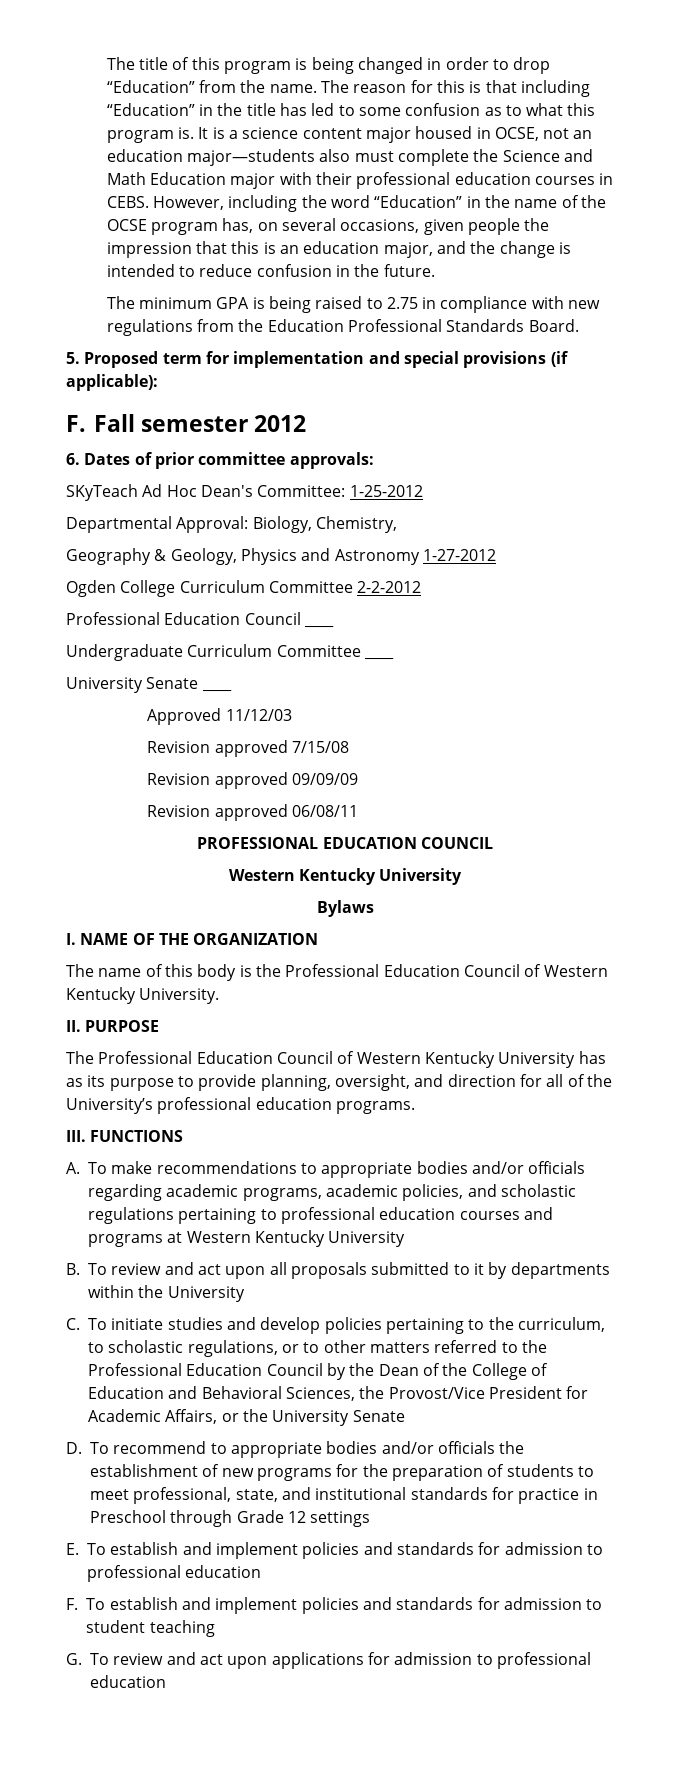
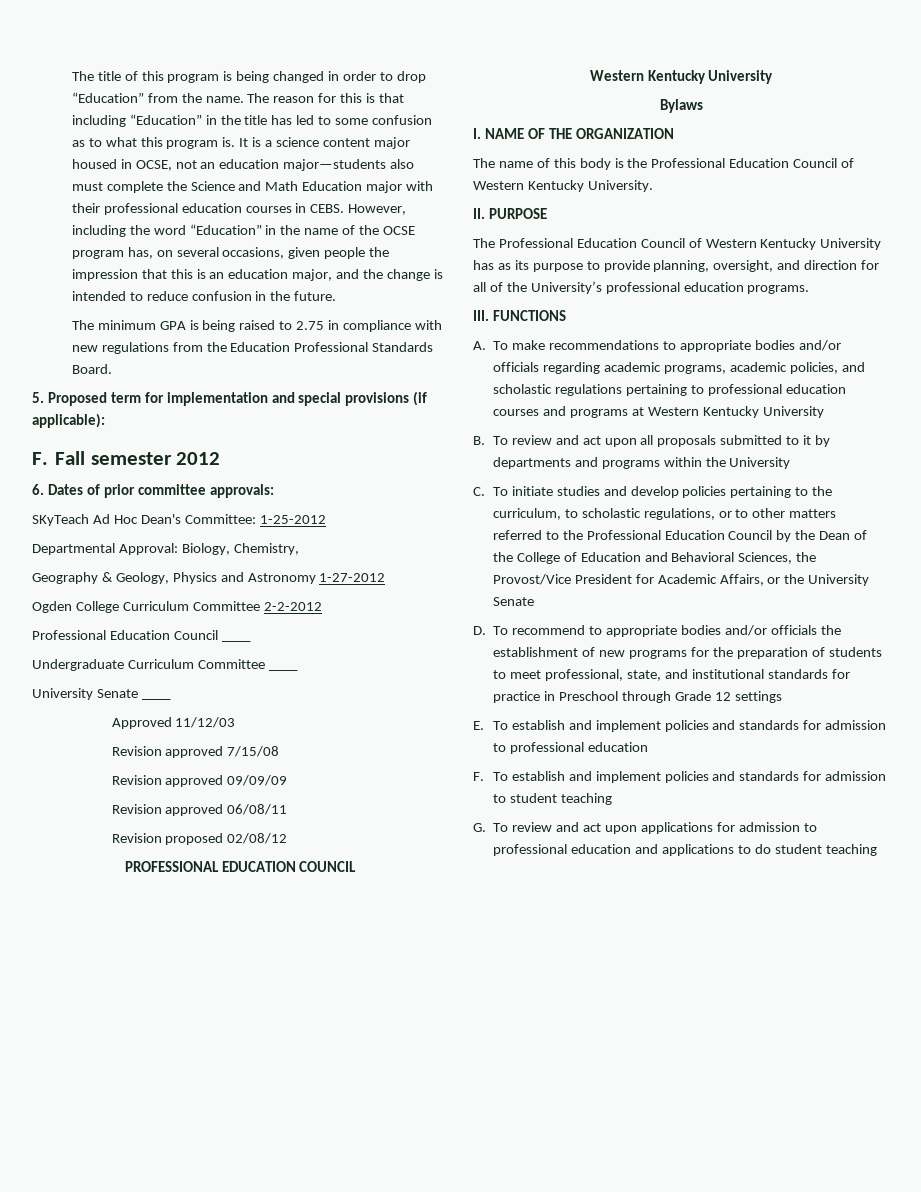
+ Revision proposed 02/08/12
- B. To review and act upon all proposals submitted to it by departments within the University
+ B. To review and act upon all proposals submitted to it by departments and programs within the University
- G. To review and act upon applications for admission to professional education
+ G. To review and act upon applications for admission to professional education and applications to do student teaching

